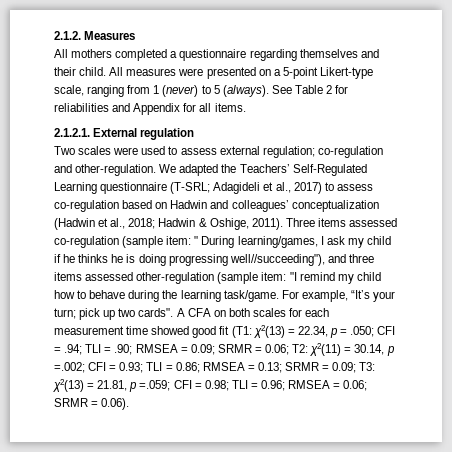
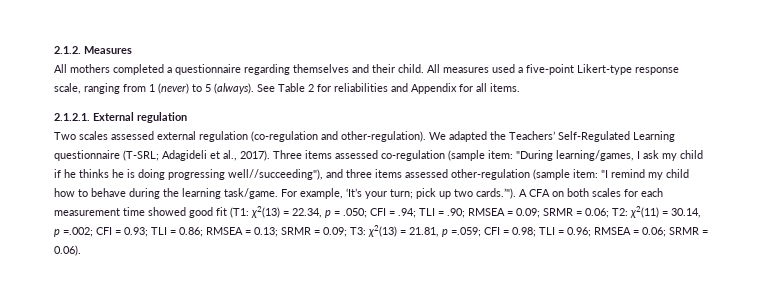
- All measures were presented on a 5-point Likert-type scale, ranging from 1 (never) to 5 (always).
+ All measures used a five-point Likert-type response scale, ranging from 1 (never) to 5 (always).
- Two scales were used to assess external regulation; co-regulation and other-regulation.
+ Two scales assessed external regulation (co-regulation and other-regulation).
- We adapted the Teachers’ Self-Regulated Learning questionnaire (T-SRL; Adagideli et al., 2017) to assess co-regulation based on Hadwin and colleagues’ conceptualization (Hadwin et al., 2018; Hadwin & Oshige, 2011).
+ We adapted the Teachers’ Self-Regulated Learning questionnaire (T-SRL; Adagideli et al., 2017).
- Three items assessed co-regulation (sample item: " During learning/games, I ask my child if he thinks he is doing progressing well//succeeding"), and three items assessed other-regulation (sample item: "I remind my child how to behave during the learning task/game.
+ Three items assessed co-regulation (sample item: "During learning/games, I ask my child if he thinks he is doing progressing well//succeeding"), and three items assessed other-regulation (sample item: "I remind my child how to behave during the learning task/game.
- For example, “It’s your turn;
+ For example, ‘It’s your turn;
- pick up two cards". A CFA on both scales for each measurement time showed good fit (T1:
+ pick up two cards.’"). A CFA on both scales for each measurement time showed good fit (T1:

